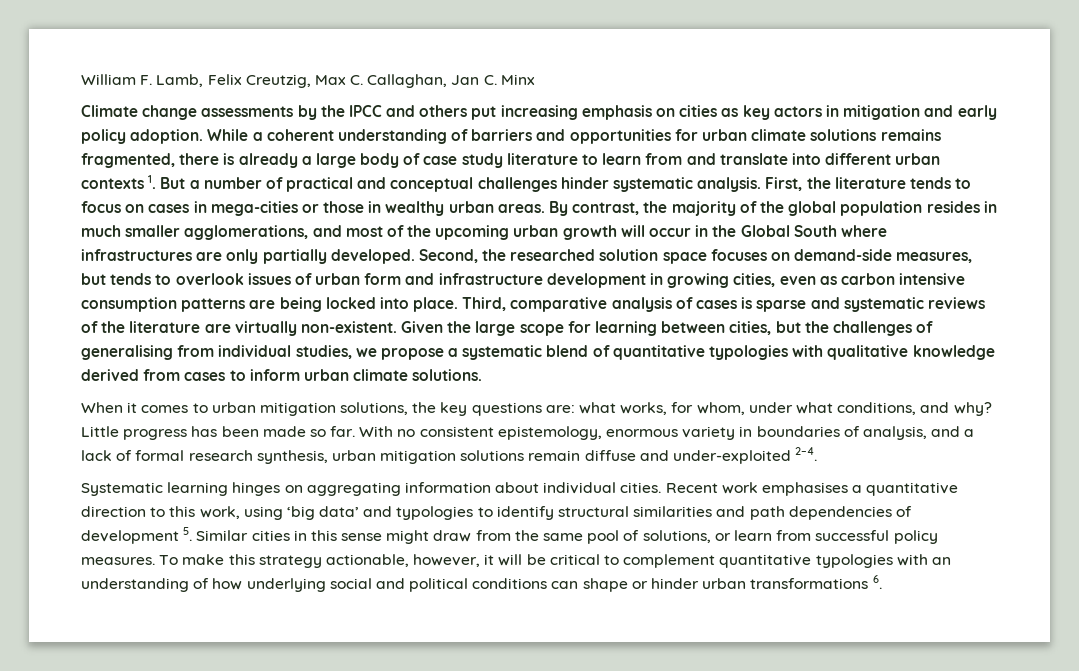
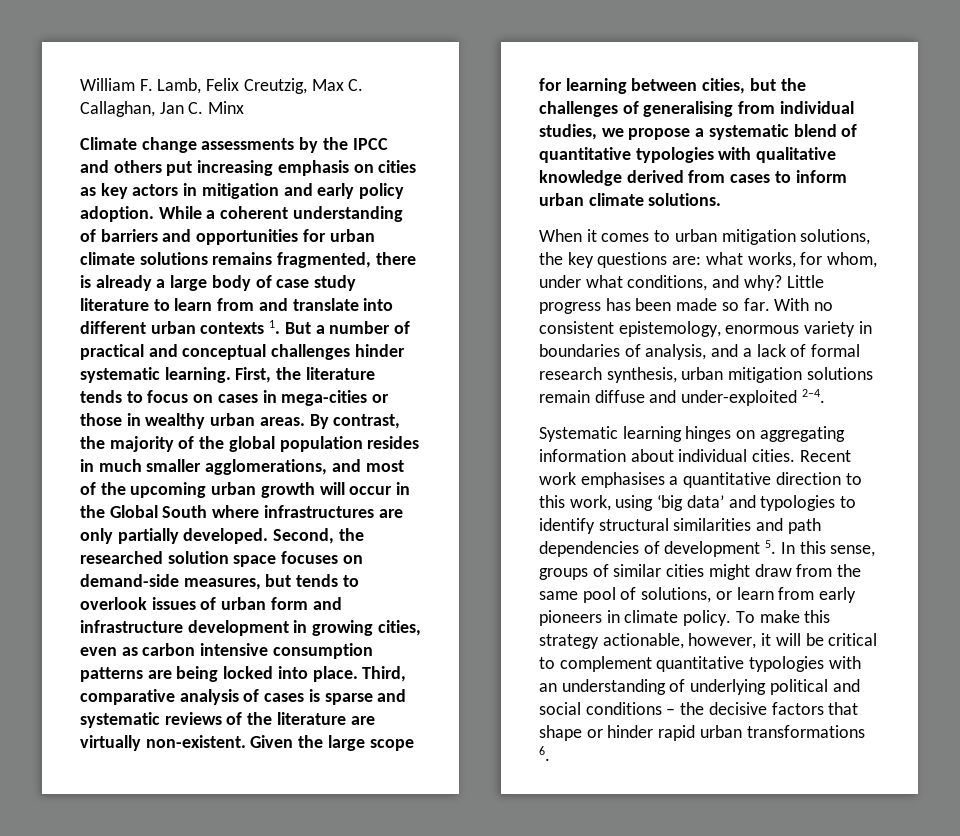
- While a coherent understanding of barriers and opportunities for urban climate solutions remains fragmented, there is already a large body of case study literature to learn from and translate into different urban contexts 1. But a number of practical and conceptual challenges hinder systematic analysis.
+ While a coherent understanding of barriers and opportunities for urban climate solutions remains fragmented, there is already a large body of case study literature to learn from and translate into different urban contexts 1. But a number of practical and conceptual challenges hinder systematic learning.
- Recent work emphasises a quantitative direction to this work, using ‘big data’ and typologies to identify structural similarities and path dependencies of development 5. Similar cities in this sense might draw from the same pool of solutions, or learn from successful policy measures.
+ Recent work emphasises a quantitative direction to this work, using ‘big data’ and typologies to identify structural similarities and path dependencies of development 5. In this sense, groups of similar cities might draw from the same pool of solutions, or learn from early pioneers in climate policy.
- To make this strategy actionable, however, it will be critical to complement quantitative typologies with an understanding of how underlying social and political conditions can shape or hinder urban transformations 6.
+ To make this strategy actionable, however, it will be critical to complement quantitative typologies with an understanding of underlying political and social conditions – the decisive factors that shape or hinder rapid urban transformations 6.

